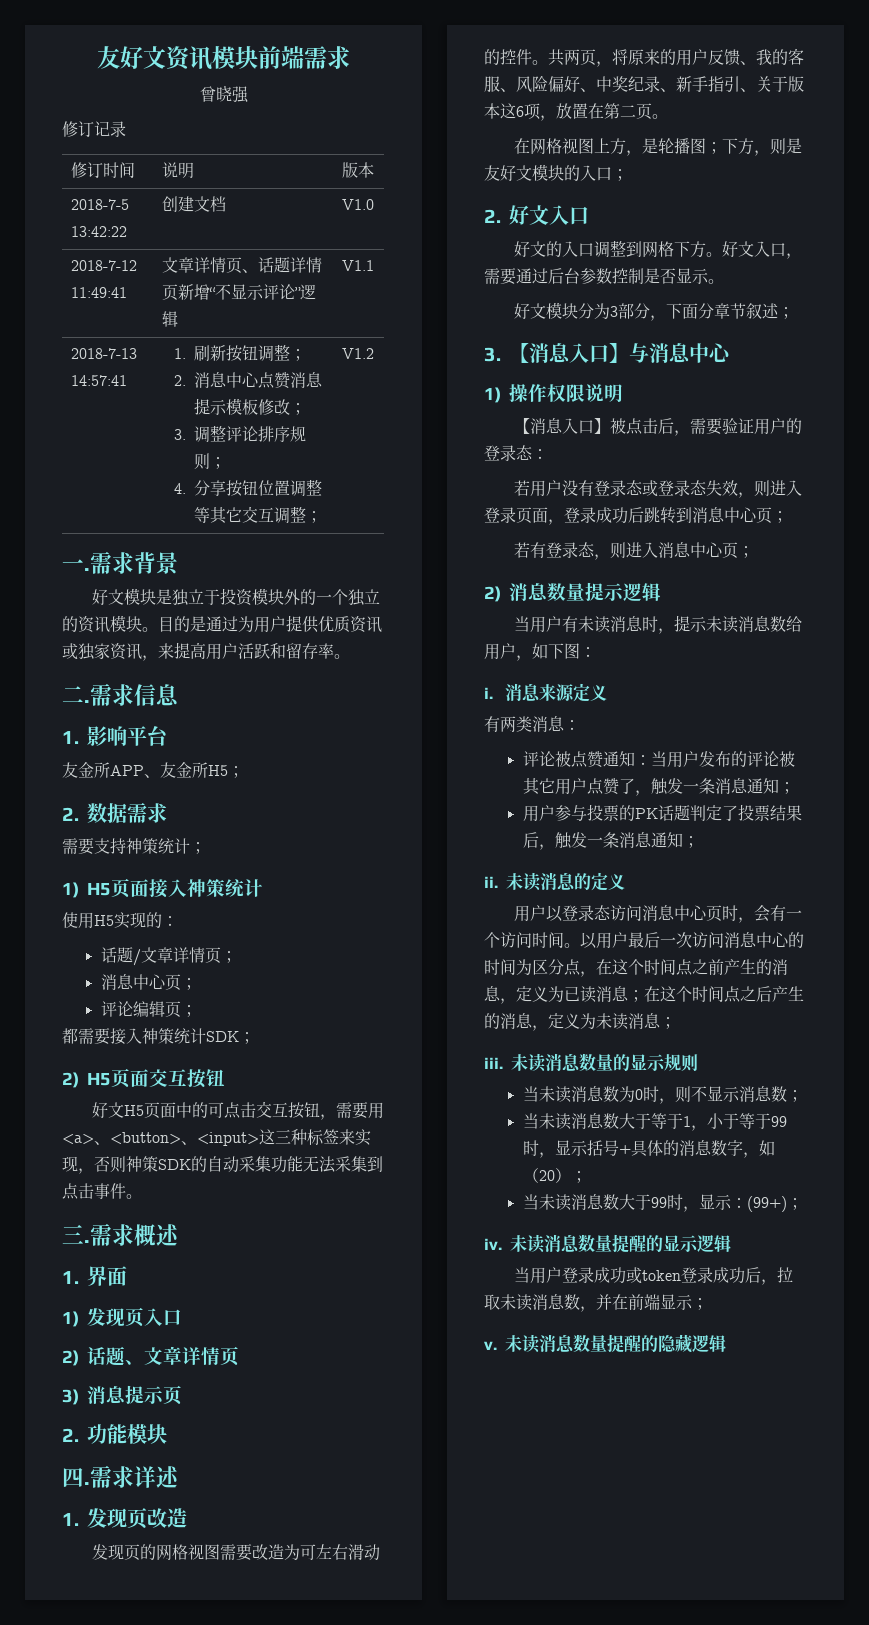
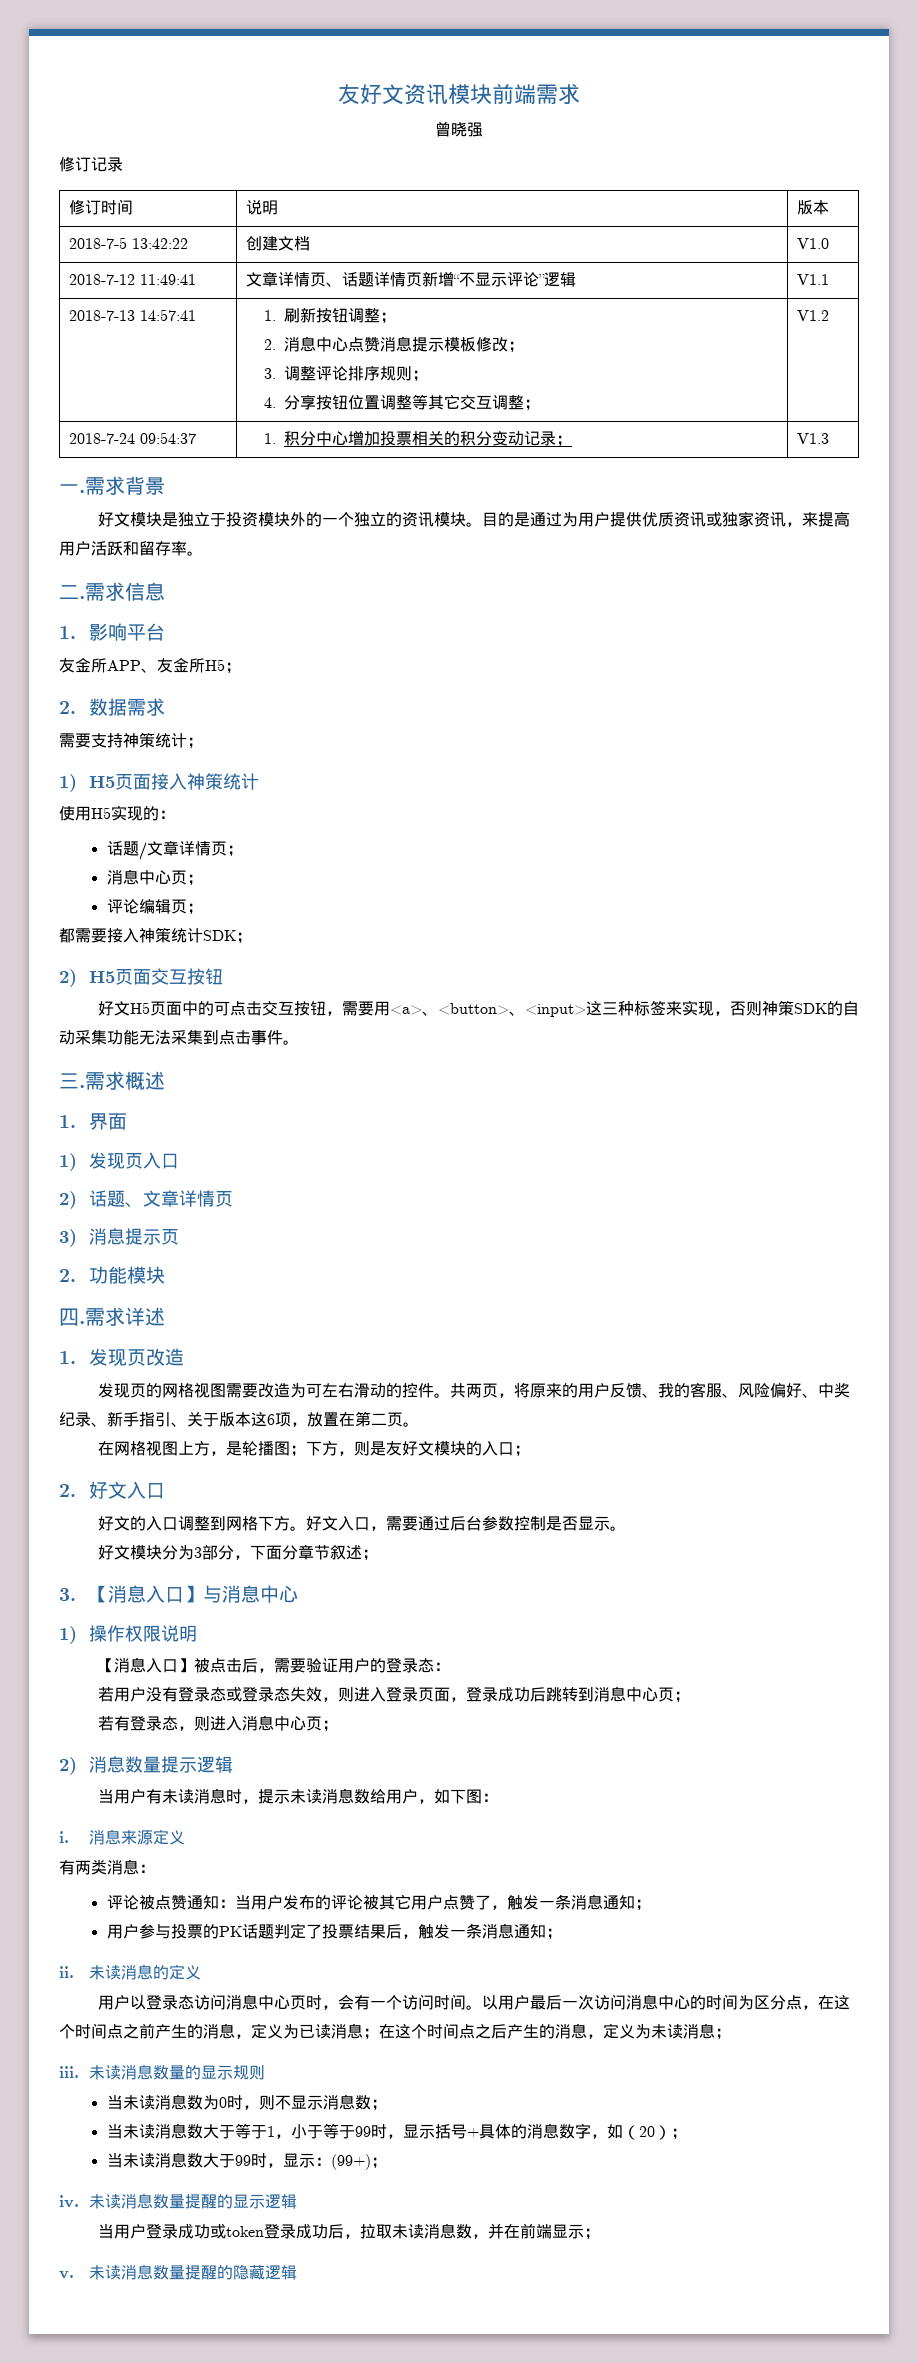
+ 2018-7-24 09:54:37 | 1.积分中心增加投票相关的积分变动记录； | V1.3

